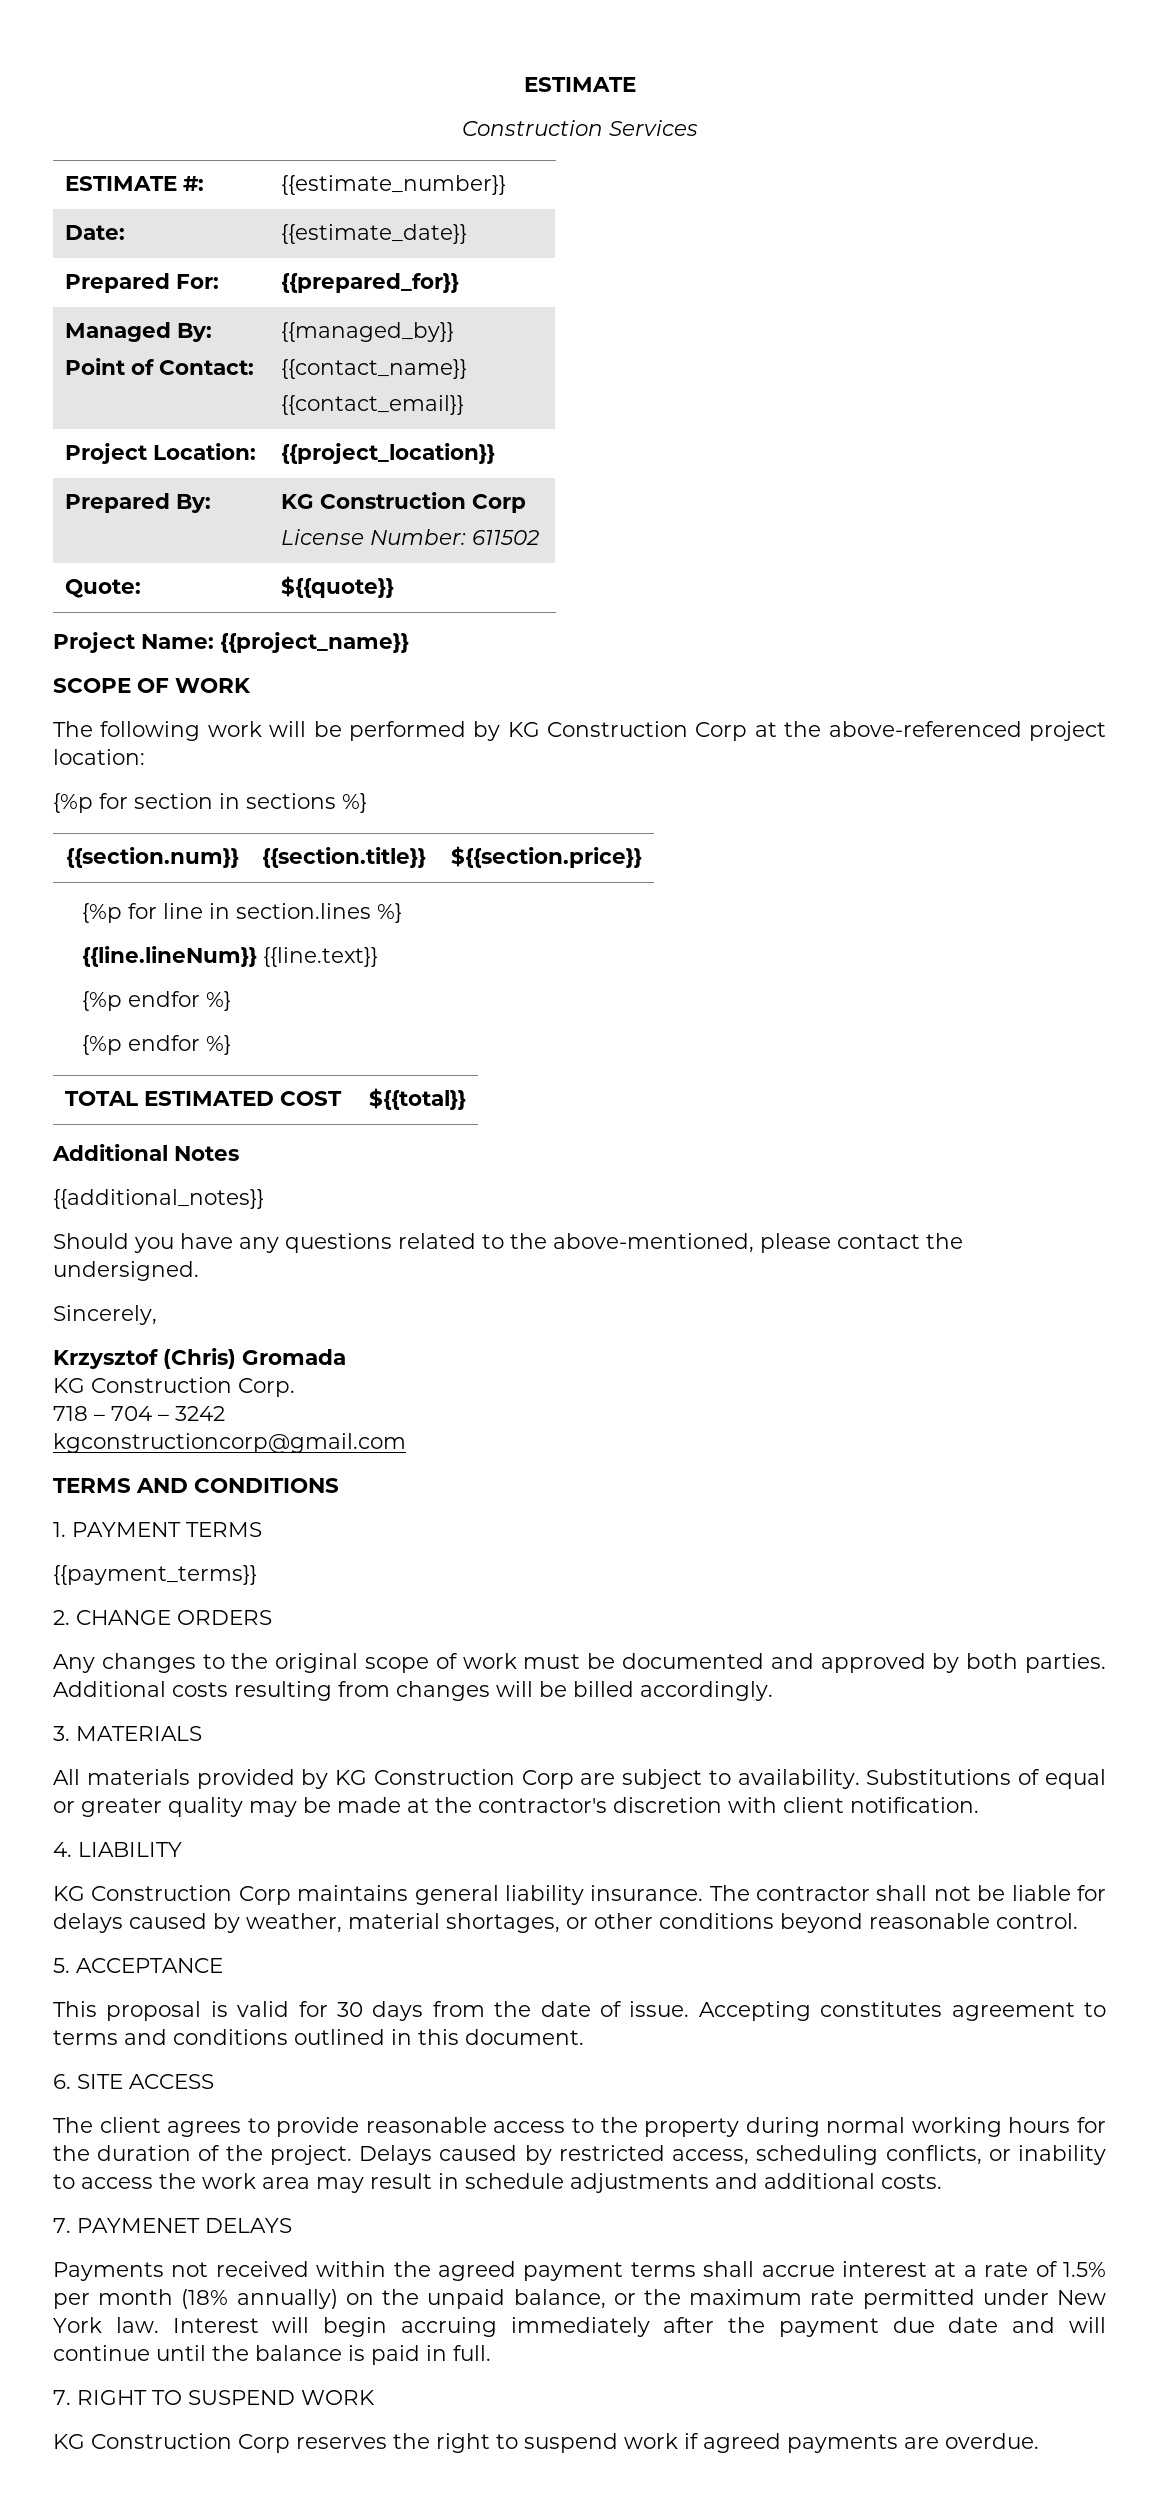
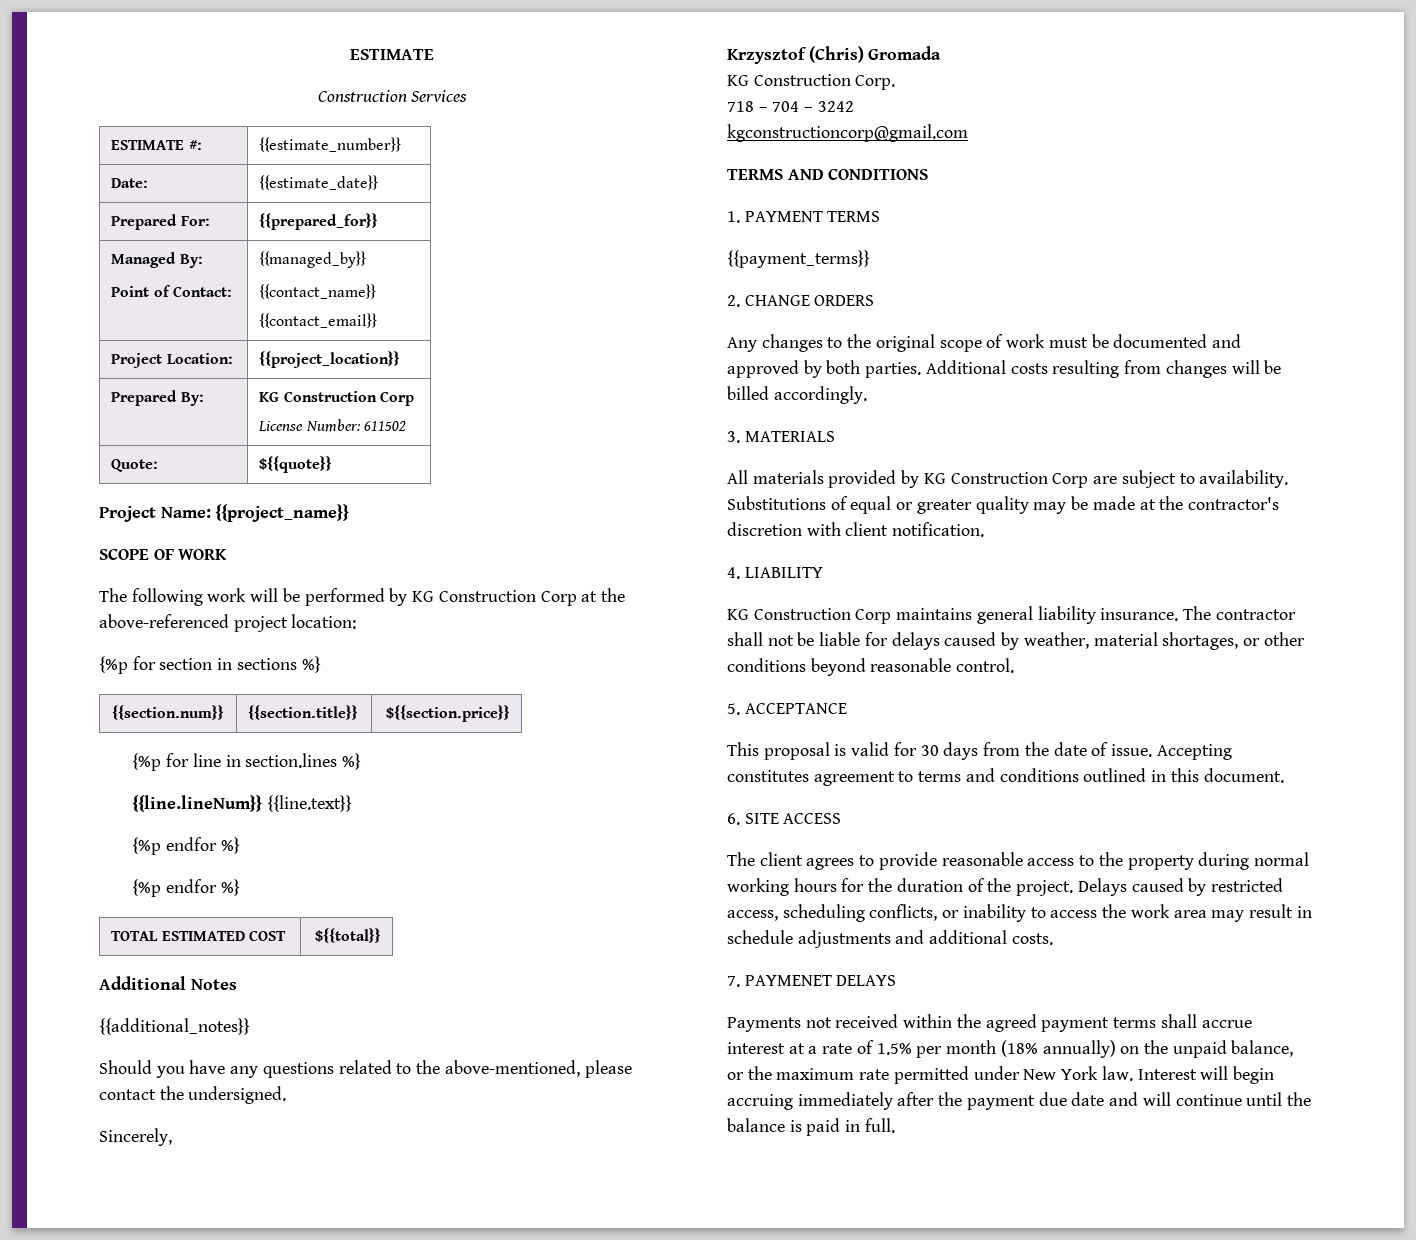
- 7. RIGHT TO SUSPEND WORK
- KG Construction Corp reserves the right to suspend work if agreed payments are overdue.

